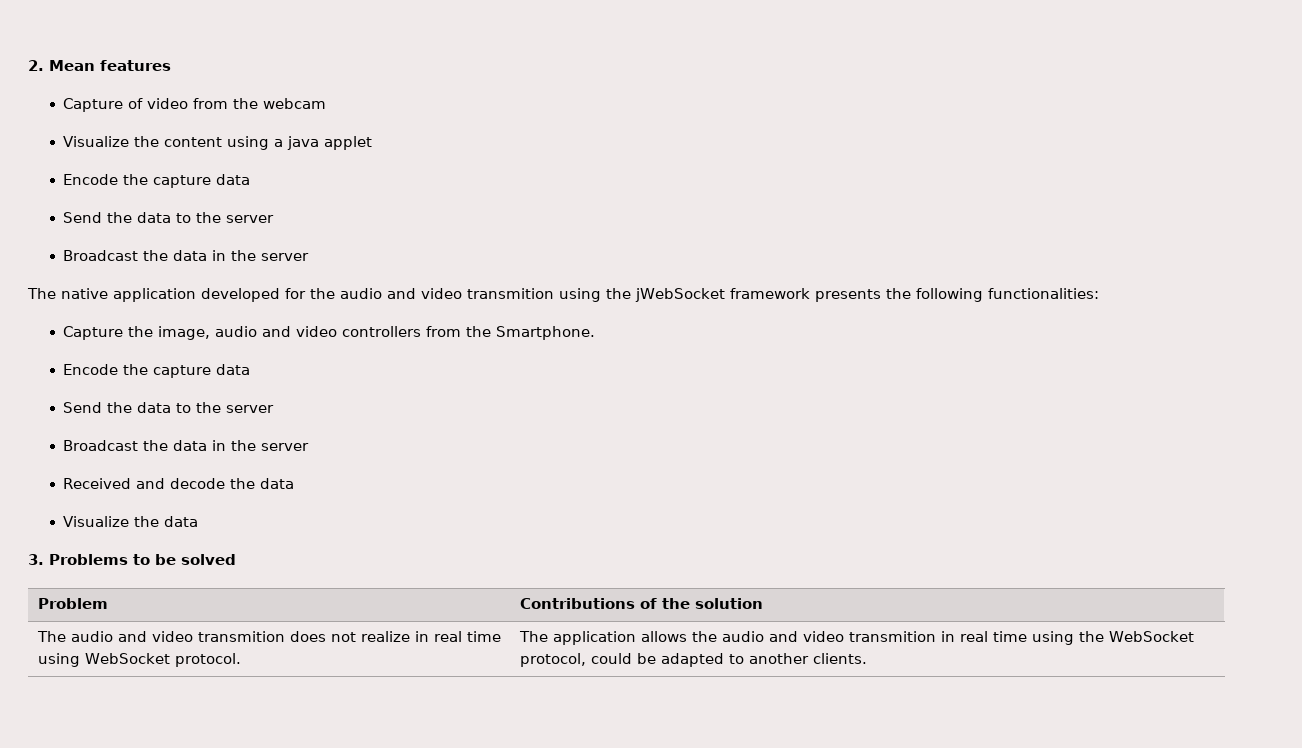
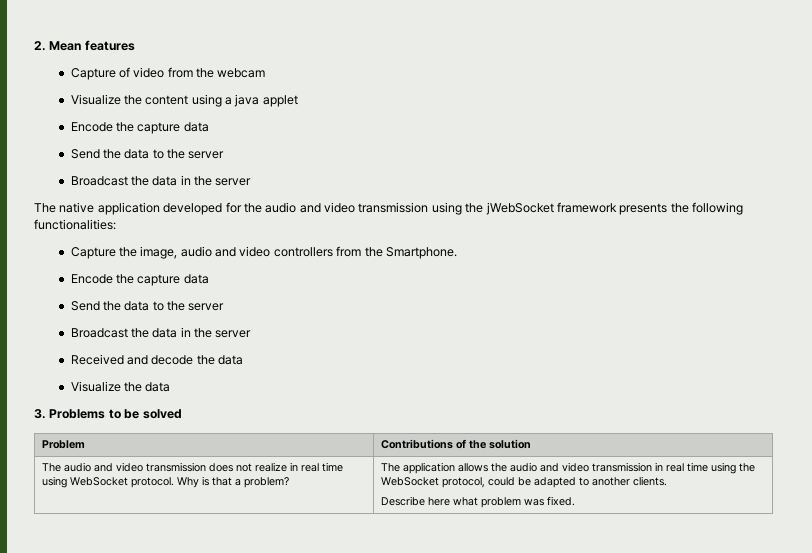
- The native application developed for the audio and video transmition using the jWebSocket framework presents the following functionalities:
+ The native application developed for the audio and video transmission using the jWebSocket framework presents the following functionalities:
- The audio and video transmition does not realize in real time using WebSocket protocol.
+ The audio and video transmission does not realize in real time using WebSocket protocol. Why is that a problem?
- The application allows the audio and video transmition in real time using the WebSocket protocol, could be adapted to another clients.
+ The application allows the audio and video transmission in real time using the WebSocket protocol, could be adapted to another clients.
+ Describe here what problem was fixed.

